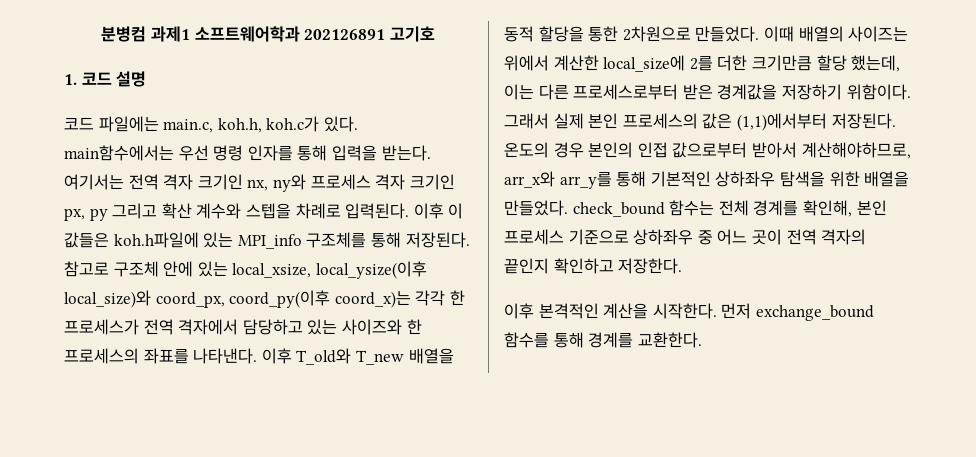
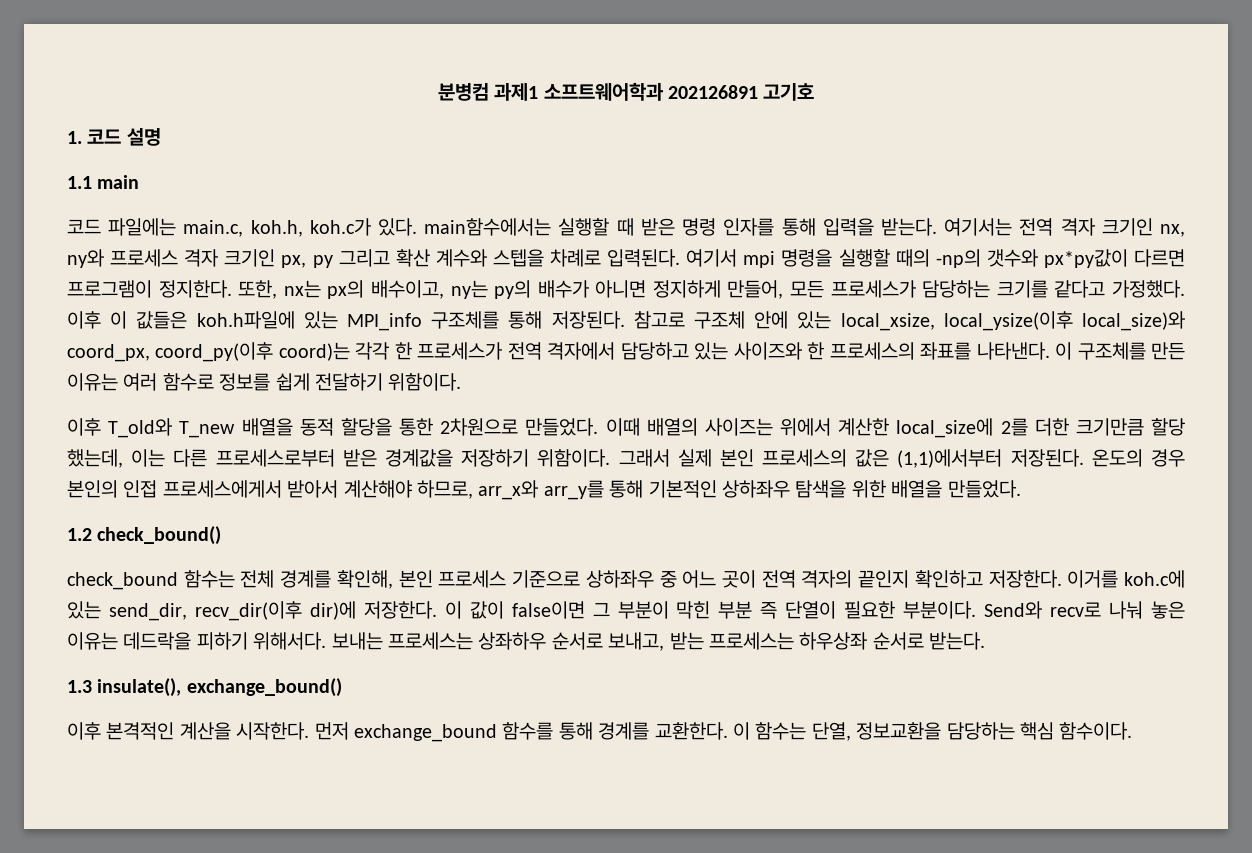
+ 1.1 main
- 코드 파일에는 main.c, koh.h, koh.c가 있다. main함수에서는 우선 명령 인자를 통해 입력을 받는다.
+ 코드 파일에는 main.c, koh.h, koh.c가 있다. main함수에서는 실행할 때 받은 명령 인자를 통해 입력을 받는다.
+ 여기서 mpi 명령을 실행할 때의 -np의 갯수와 px*py값이 다르면 프로그램이 정지한다. 또한, nx는 px의 배수이고, ny는 py의 배수가 아니면 정지하게 만들어, 모든 프로세스가 담당하는 크기를 같다고 가정했다.
- 참고로 구조체 안에 있는 local_xsize, local_ysize(이후 local_size)와 coord_px, coord_py(이후 coord_x)는 각각 한 프로세스가 전역 격자에서 담당하고 있는 사이즈와 한 프로세스의 좌표를 나타낸다. 이후 T_old와 T_new 배열을 동적 할당을 통한 2차원으로 만들었다.
+ 참고로 구조체 안에 있는 local_xsize, local_ysize(이후 local_size)와 coord_px, coord_py(이후 coord)는 각각 한 프로세스가 전역 격자에서 담당하고 있는 사이즈와 한 프로세스의 좌표를 나타낸다. 이 구조체를 만든 이유는 여러 함수로 정보를 쉽게 전달하기 위함이다.
+ 이후 T_old와 T_new 배열을 동적 할당을 통한 2차원으로 만들었다.
- 온도의 경우 본인의 인접 값으로부터 받아서 계산해야하므로, arr_x와 arr_y를 통해 기본적인 상하좌우 탐색을 위한 배열을 만들었다. check_bound 함수는 전체 경계를 확인해, 본인 프로세스 기준으로 상하좌우 중 어느 곳이 전역 격자의 끝인지 확인하고 저장한다.
+ 온도의 경우 본인의 인접 프로세스에게서 받아서 계산해야 하므로, arr_x와 arr_y를 통해 기본적인 상하좌우 탐색을 위한 배열을 만들었다.
+ 1.2 check_bound()
+ check_bound 함수는 전체 경계를 확인해, 본인 프로세스 기준으로 상하좌우 중 어느 곳이 전역 격자의 끝인지 확인하고 저장한다. 이거를 koh.c에 있는 send_dir, recv_dir(이후 dir)에 저장한다. 이 값이 false이면 그 부분이 막힌 부분 즉 단열이 필요한 부분이다. Send와 recv로 나눠 놓은 이유는 데드락을 피하기 위해서다. 보내는 프로세스는 상좌하우 순서로 보내고, 받는 프로세스는 하우상좌 순서로 받는다.
+ 1.3 insulate(), exchange_bound()
+ 이 함수는 단열, 정보교환을 담당하는 핵심 함수이다.

